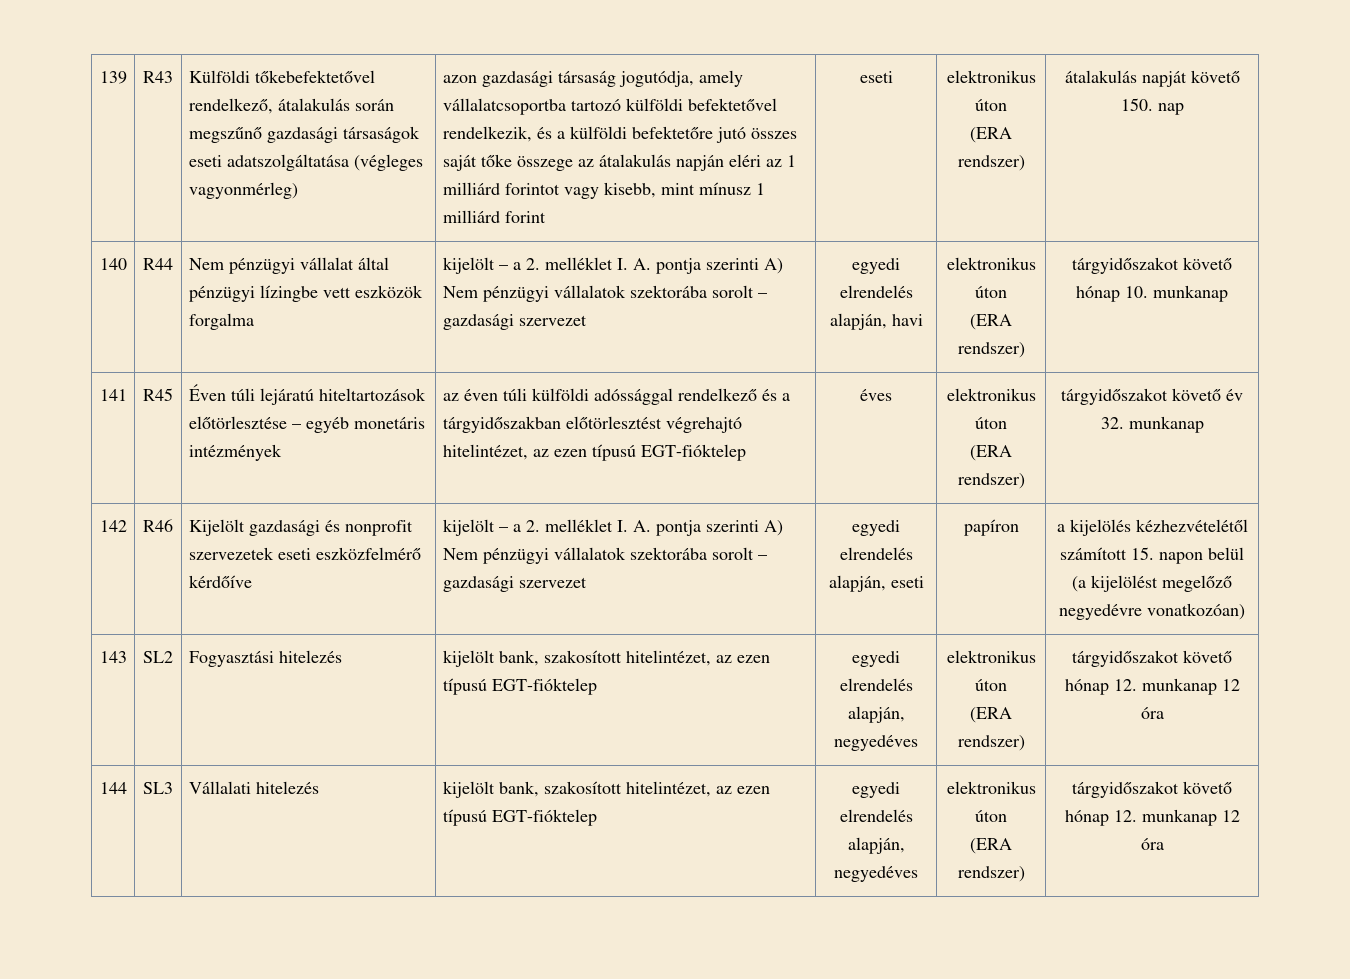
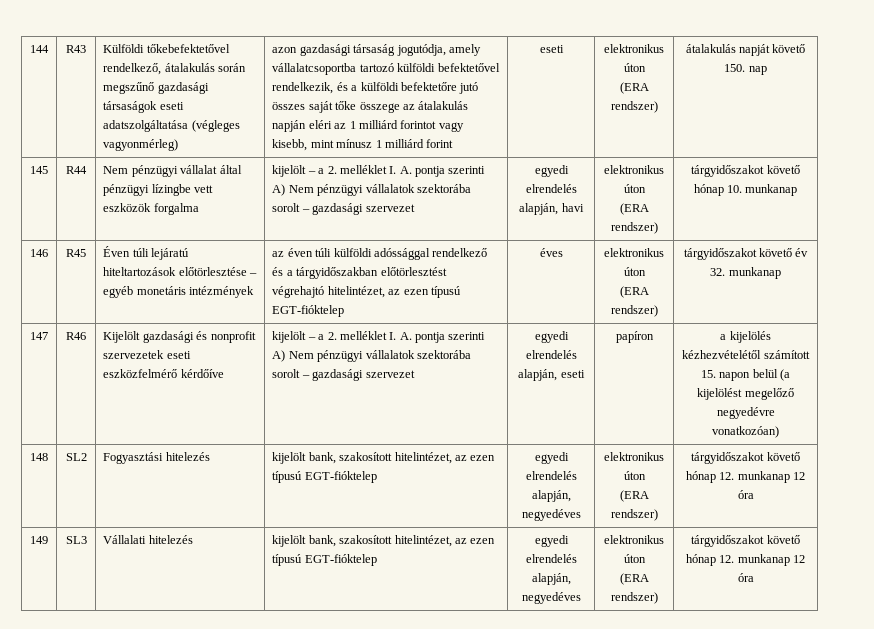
- 139
+ 144
- 140
+ 145
- 141 | R45 | Éven túli lejáratú hiteltartozások előtörlesztése – egyéb monetáris intézmények | az éven túli külföldi adóssággal rendelkező és a tárgyidőszakban előtörlesztést végrehajtó hitelintézet, az ezen típusú EGT-fióktelep | éves | elektronikus úton
+ 146 | R45 | Éven túli lejáratú hiteltartozások előtörlesztése – egyéb monetáris intézmények | az éven túli külföldi adóssággal rendelkező és a tárgyidőszakban előtörlesztést végrehajtó hitelintézet, az ezen típusú EGT-fióktelep | éves | elektronikus úton
- 142
+ 147
- 143 | SL2 | Fogyasztási hitelezés | kijelölt bank, szakosított hitelintézet, az ezen típusú EGT-fióktelep | egyedi elrendelés alapján, negyedéves | elektronikus úton
+ 148 | SL2 | Fogyasztási hitelezés | kijelölt bank, szakosított hitelintézet, az ezen típusú EGT-fióktelep | egyedi elrendelés alapján, negyedéves | elektronikus úton
- 144 | SL3 | Vállalati hitelezés | kijelölt bank, szakosított hitelintézet, az ezen típusú EGT-fióktelep | egyedi elrendelés alapján, negyedéves | elektronikus úton
+ 149 | SL3 | Vállalati hitelezés | kijelölt bank, szakosított hitelintézet, az ezen típusú EGT-fióktelep | egyedi elrendelés alapján, negyedéves | elektronikus úton

